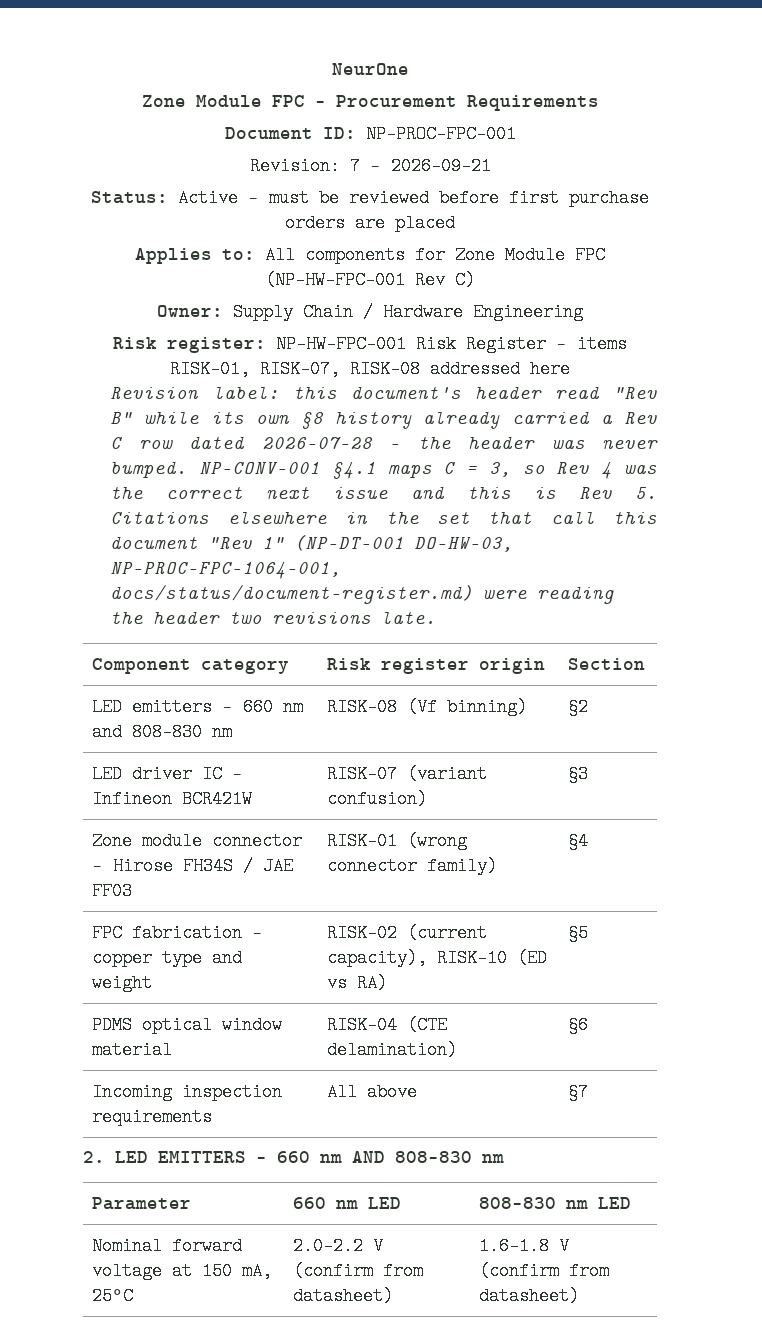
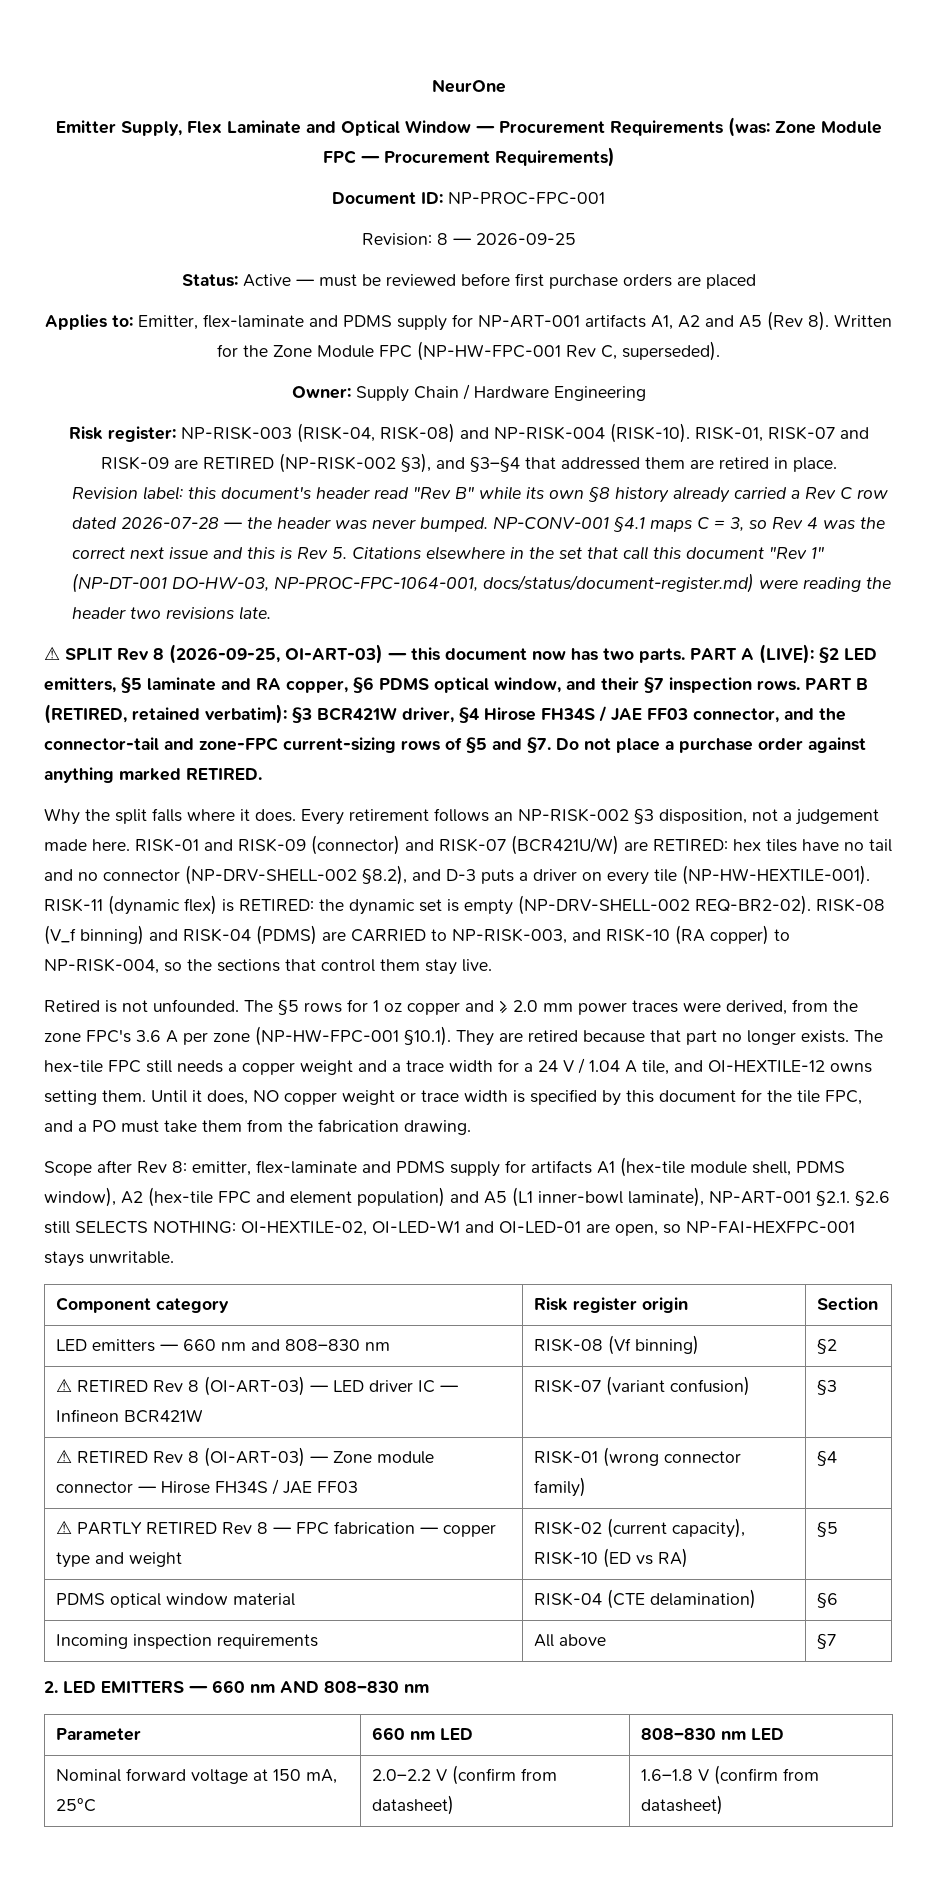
- Zone Module FPC — Procurement Requirements
+ Emitter Supply, Flex Laminate and Optical Window — Procurement Requirements (was: Zone Module FPC — Procurement Requirements)
- Revision: 7 — 2026-09-21
+ Revision: 8 — 2026-09-25
- Applies to: All components for Zone Module FPC (NP-HW-FPC-001 Rev C)
+ Applies to: Emitter, flex-laminate and PDMS supply for NP-ART-001 artifacts A1, A2 and A5 (Rev 8). Written for the Zone Module FPC (NP-HW-FPC-001 Rev C, superseded).
- Risk register: NP-HW-FPC-001 Risk Register — items RISK-01, RISK-07, RISK-08 addressed here
+ Risk register: NP-RISK-003 (RISK-04, RISK-08) and NP-RISK-004 (RISK-10). RISK-01, RISK-07 and RISK-09 are RETIRED (NP-RISK-002 §3), and §3–§4 that addressed them are retired in place.
+ ⚠ SPLIT Rev 8 (2026-09-25, OI-ART-03) — this document now has two parts. PART A (LIVE): §2 LED emitters, §5 laminate and RA copper, §6 PDMS optical window, and their §7 inspection rows. PART B (RETIRED, retained verbatim): §3 BCR421W driver, §4 Hirose FH34S / JAE FF03 connector, and the connector-tail and zone-FPC current-sizing rows of §5 and §7. Do not place a purchase order against anything marked RETIRED.
+ Why the split falls where it does. Every retirement follows an NP-RISK-002 §3 disposition, not a judgement made here. RISK-01 and RISK-09 (connector) and RISK-07 (BCR421U/W) are RETIRED: hex tiles have no tail and no connector (NP-DRV-SHELL-002 §8.2), and D-3 puts a driver on every tile (NP-HW-HEXTILE-001). RISK-11 (dynamic flex) is RETIRED: the dynamic set is empty (NP-DRV-SHELL-002 REQ-BR2-02). RISK-08 (V_f binning) and RISK-04 (PDMS) are CARRIED to NP-RISK-003, and RISK-10 (RA copper) to NP-RISK-004, so the sections that control them stay live.
+ Retired is not unfounded. The §5 rows for 1 oz copper and ≥ 2.0 mm power traces were derived, from the zone FPC's 3.6 A per zone (NP-HW-FPC-001 §10.1). They are retired because that part no longer exists. The hex-tile FPC still needs a copper weight and a trace width for a 24 V / 1.04 A tile, and OI-HEXTILE-12 owns setting them. Until it does, NO copper weight or trace width is specified by this document for the tile FPC, and a PO must take them from the fabrication drawing.
+ Scope after Rev 8: emitter, flex-laminate and PDMS supply for artifacts A1 (hex-tile module shell, PDMS window), A2 (hex-tile FPC and element population) and A5 (L1 inner-bowl laminate), NP-ART-001 §2.1. §2.6 still SELECTS NOTHING: OI-HEXTILE-02, OI-LED-W1 and OI-LED-01 are open, so NP-FAI-HEXFPC-001 stays unwritable.
- LED driver IC — Infineon BCR421W | RISK-07 (variant confusion) | §3
+ ⚠ RETIRED Rev 8 (OI-ART-03) — LED driver IC — Infineon BCR421W | RISK-07 (variant confusion) | §3
- Zone module connector — Hirose FH34S / JAE FF03 | RISK-01 (wrong connector family) | §4
+ ⚠ RETIRED Rev 8 (OI-ART-03) — Zone module connector — Hirose FH34S / JAE FF03 | RISK-01 (wrong connector family) | §4
- FPC fabrication — copper type and weight | RISK-02 (current capacity), RISK-10 (ED vs RA) | §5
+ ⚠ PARTLY RETIRED Rev 8 — FPC fabrication — copper type and weight | RISK-02 (current capacity), RISK-10 (ED vs RA) | §5

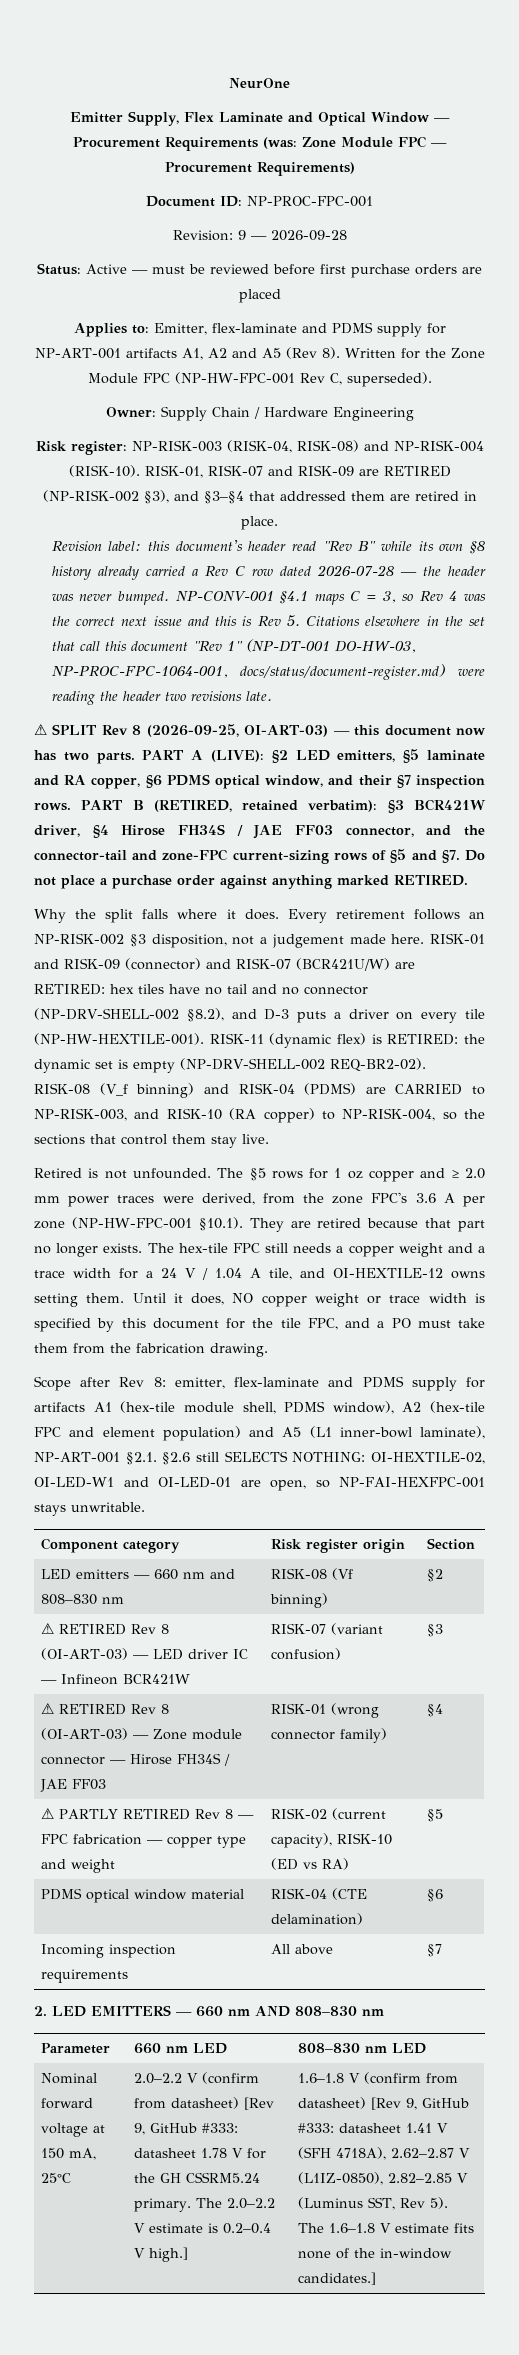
- Revision: 8 — 2026-09-25
+ Revision: 9 — 2026-09-28
- 2.0–2.2 V (confirm from datasheet)
+ 2.0–2.2 V (confirm from datasheet) [Rev 9, GitHub #333: datasheet 1.78 V for the GH CSSRM5.24 primary. The 2.0–2.2 V estimate is 0.2–0.4 V high.]
- 1.6–1.8 V (confirm from datasheet)
+ 1.6–1.8 V (confirm from datasheet) [Rev 9, GitHub #333: datasheet 1.41 V (SFH 4718A), 2.62–2.87 V (L1IZ-0850), 2.82–2.85 V (Luminus SST, Rev 5). The 1.6–1.8 V estimate fits none of the in-window candidates.]

